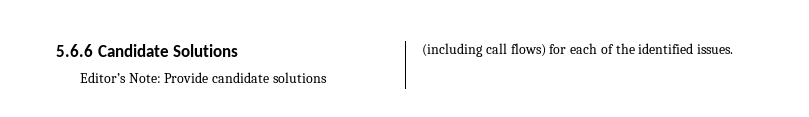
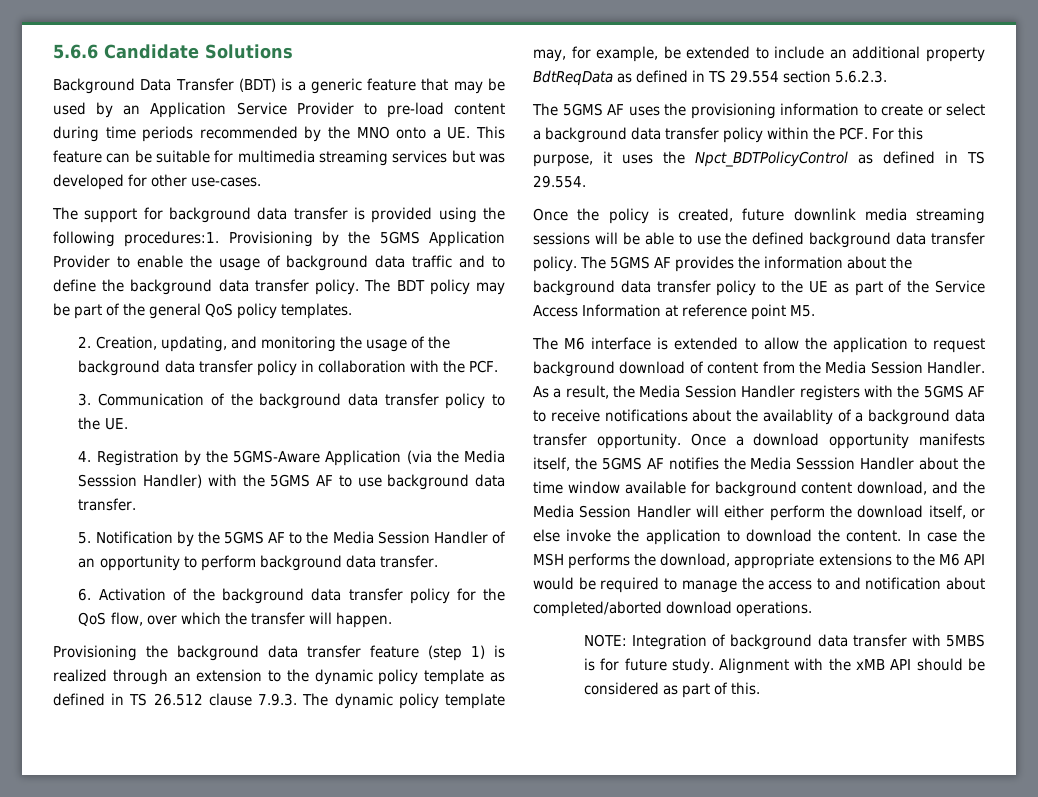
- Editor’s Note: Provide candidate solutions (including call flows) for each of the identified issues.
+ Background Data Transfer (BDT) is a generic feature that may be used by an Application Service Provider to pre-load content during time periods recommended by the MNO onto a UE. This feature can be suitable for multimedia streaming services but was developed for other use-cases.
+ The support for background data transfer is provided using the following procedures:1. Provisioning by the 5GMS Application Provider to enable the usage of background data traffic and to define the background data transfer policy. The BDT policy may be part of the general QoS policy templates.
+ 2. Creation, updating, and monitoring the usage of the background data transfer policy in collaboration with the PCF.
+ 3. Communication of the background data transfer policy to the UE.
+ 4. Registration by the 5GMS-Aware Application (via the Media Sesssion Handler) with the 5GMS AF to use background data transfer.
+ 5. Notification by the 5GMS AF to the Media Session Handler of an opportunity to perform background data transfer.
+ 6. Activation of the background data transfer policy for the QoS flow, over which the transfer will happen.
+ Provisioning the background data transfer feature (step 1) is realized through an extension to the dynamic policy template as defined in TS 26.512 clause 7.9.3. The dynamic policy template may, for example, be extended to include an additional property BdtReqData as defined in TS 29.554 section 5.6.2.3.
+ The 5GMS AF uses the provisioning information to create or select a background data transfer policy within the PCF. For this purpose, it uses the Npct_BDTPolicyControl as defined in TS 29.554.
+ Once the policy is created, future downlink media streaming sessions will be able to use the defined background data transfer policy. The 5GMS AF provides the information about the background data transfer policy to the UE as part of the Service Access Information at reference point M5.
+ The M6 interface is extended to allow the application to request background download of content from the Media Session Handler. As a result, the Media Session Handler registers with the 5GMS AF to receive notifications about the availablity of a background data transfer opportunity. Once a download opportunity manifests itself, the 5GMS AF notifies the Media Sesssion Handler about the time window available for background content download, and the Media Session Handler will either perform the download itself, or else invoke the application to download the content. In case the MSH performs the download, appropriate extensions to the M6 API would be required to manage the access to and notification about completed/aborted download operations.
+ NOTE: Integration of background data transfer with 5MBS is for future study. Alignment with the xMB API should be considered as part of this.

